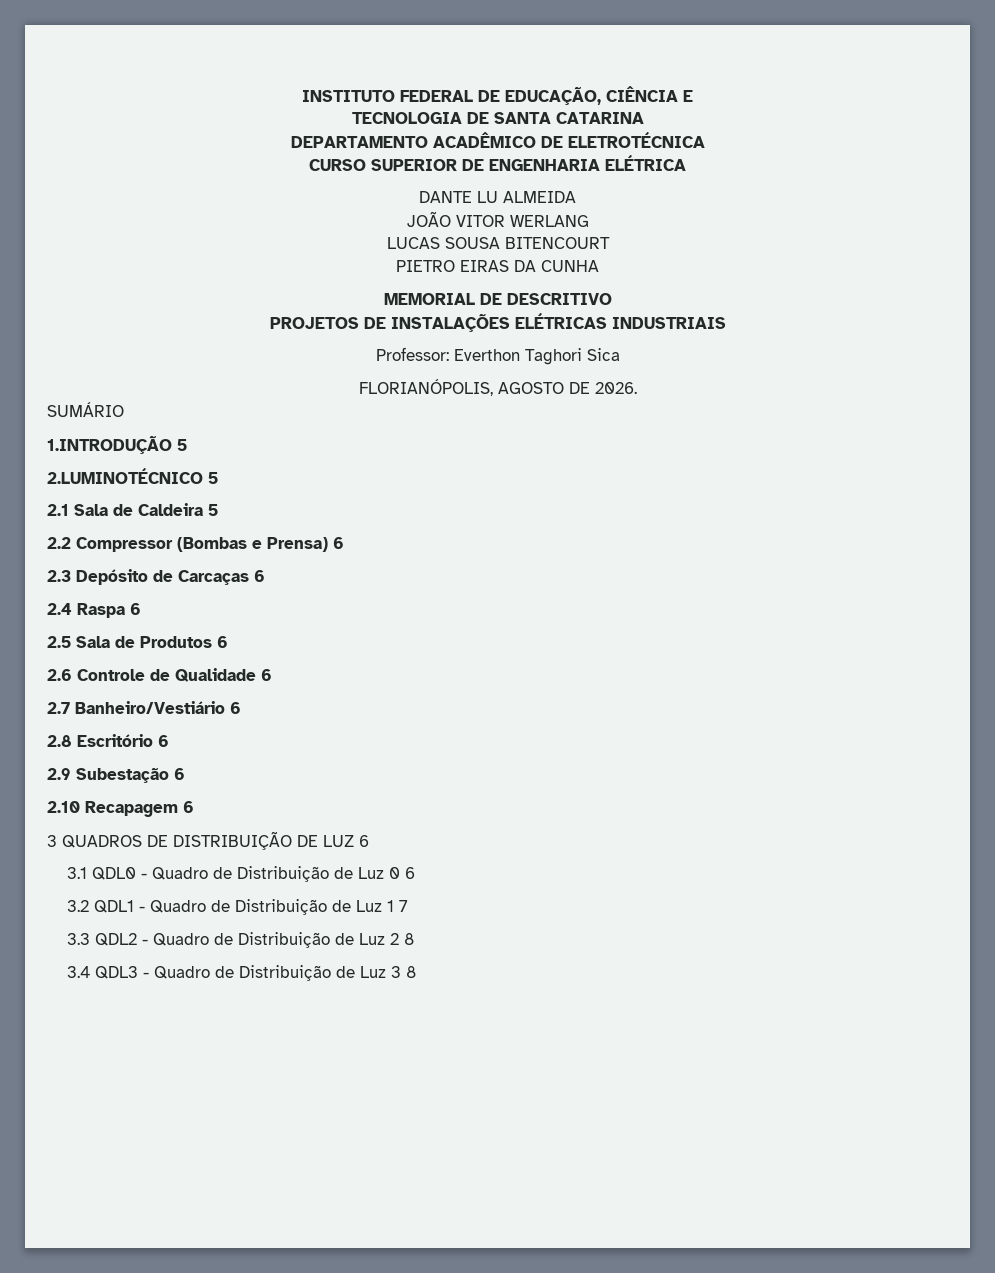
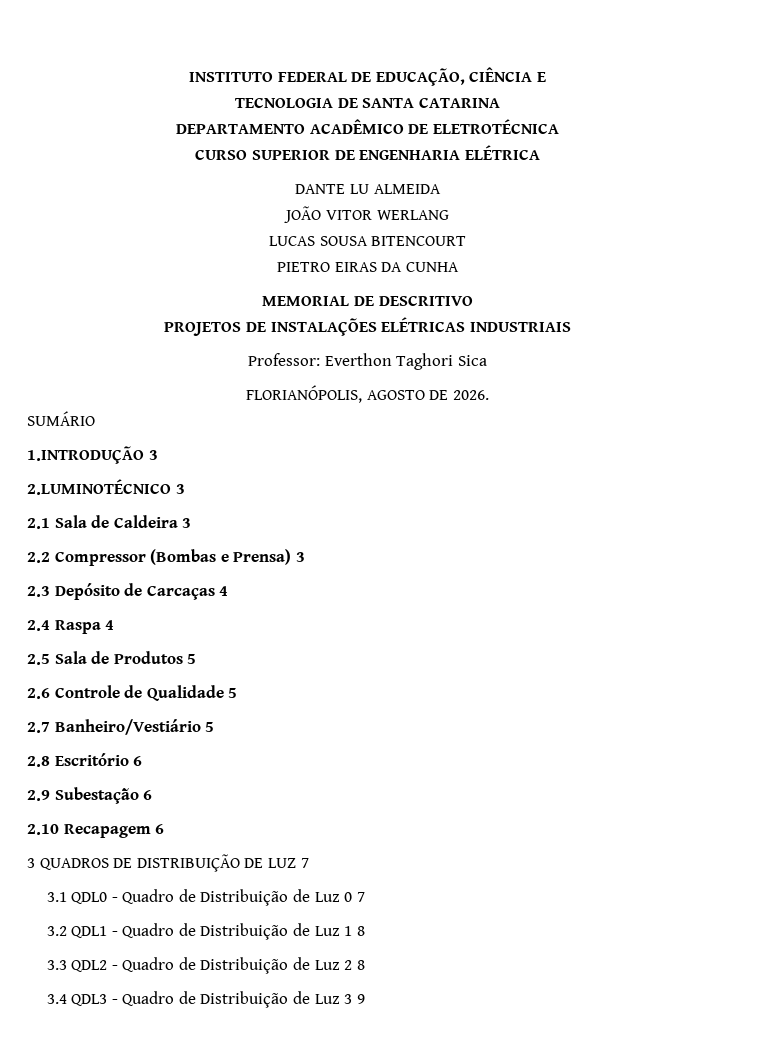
- 1.INTRODUÇÃO 5
+ 1.INTRODUÇÃO 3
- 2.LUMINOTÉCNICO 5
+ 2.LUMINOTÉCNICO 3
- 2.1 Sala de Caldeira 5
+ 2.1 Sala de Caldeira 3
- 2.2 Compressor (Bombas e Prensa) 6
+ 2.2 Compressor (Bombas e Prensa) 3
- 2.3 Depósito de Carcaças 6
+ 2.3 Depósito de Carcaças 4
- 2.4 Raspa 6
+ 2.4 Raspa 4
- 2.5 Sala de Produtos 6
+ 2.5 Sala de Produtos 5
- 2.6 Controle de Qualidade 6
+ 2.6 Controle de Qualidade 5
- 2.7 Banheiro/Vestiário 6
+ 2.7 Banheiro/Vestiário 5
- 3 QUADROS DE DISTRIBUIÇÃO DE LUZ 6
+ 3 QUADROS DE DISTRIBUIÇÃO DE LUZ 7
- 3.1 QDL0 - Quadro de Distribuição de Luz 0 6
+ 3.1 QDL0 - Quadro de Distribuição de Luz 0 7
- 3.2 QDL1 - Quadro de Distribuição de Luz 1 7
+ 3.2 QDL1 - Quadro de Distribuição de Luz 1 8
- 3.4 QDL3 - Quadro de Distribuição de Luz 3 8
+ 3.4 QDL3 - Quadro de Distribuição de Luz 3 9

